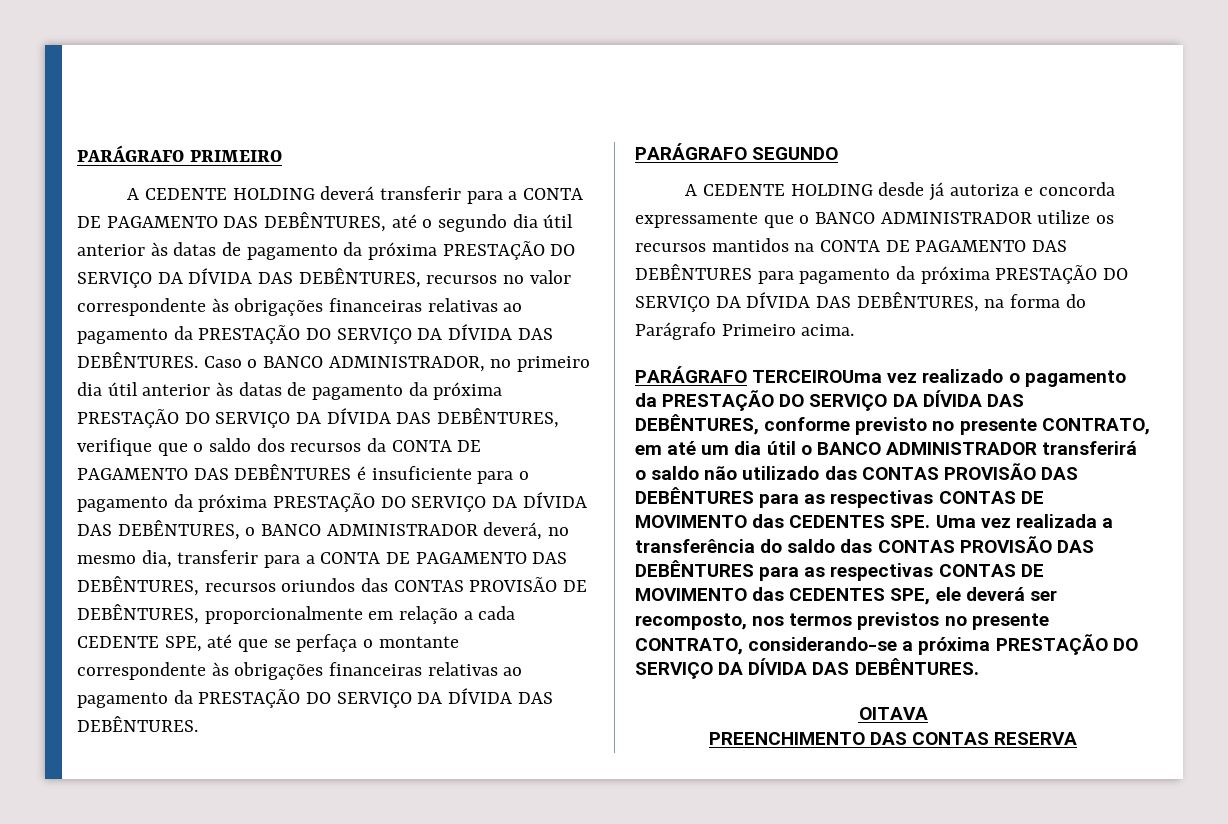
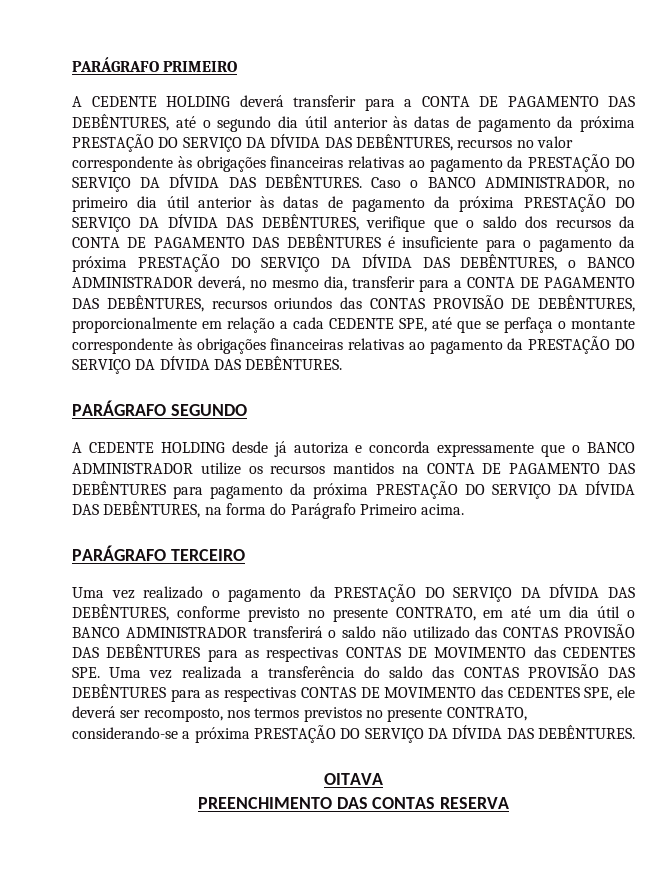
- PARÁGRAFO TERCEIROUma vez realizado o pagamento da PRESTAÇÃO DO SERVIÇO DA DÍVIDA DAS DEBÊNTURES, conforme previsto no presente CONTRATO, em até um dia útil o BANCO ADMINISTRADOR transferirá o saldo não utilizado das CONTAS PROVISÃO DAS DEBÊNTURES para as respectivas CONTAS DE MOVIMENTO das CEDENTES SPE. Uma vez realizada a transferência do saldo das CONTAS PROVISÃO DAS DEBÊNTURES para as respectivas CONTAS DE MOVIMENTO das CEDENTES SPE, ele deverá ser recomposto, nos termos previstos no presente CONTRATO, considerando-se a próxima PRESTAÇÃO DO SERVIÇO DA DÍVIDA DAS DEBÊNTURES.
+ PARÁGRAFO TERCEIRO
+ Uma vez realizado o pagamento da PRESTAÇÃO DO SERVIÇO DA DÍVIDA DAS DEBÊNTURES, conforme previsto no presente CONTRATO, em até um dia útil o BANCO ADMINISTRADOR transferirá o saldo não utilizado das CONTAS PROVISÃO DAS DEBÊNTURES para as respectivas CONTAS DE MOVIMENTO das CEDENTES SPE. Uma vez realizada a transferência do saldo das CONTAS PROVISÃO DAS DEBÊNTURES para as respectivas CONTAS DE MOVIMENTO das CEDENTES SPE, ele deverá ser recomposto, nos termos previstos no presente CONTRATO, considerando-se a próxima PRESTAÇÃO DO SERVIÇO DA DÍVIDA DAS DEBÊNTURES.

